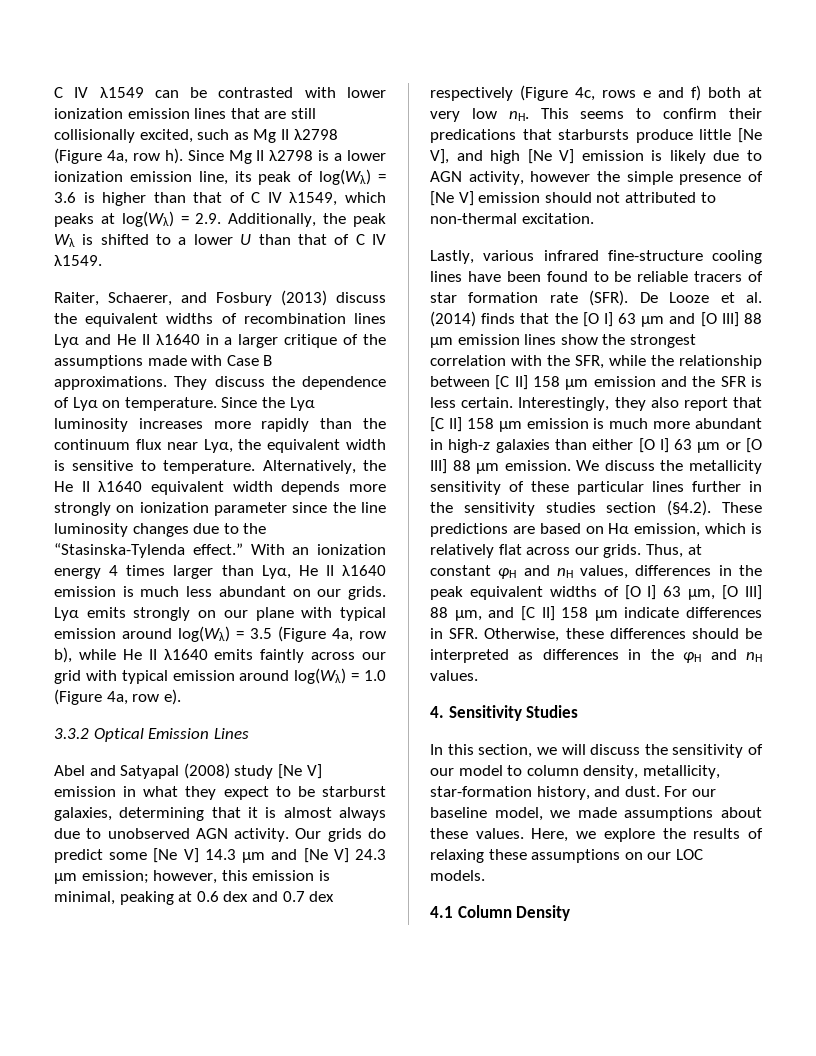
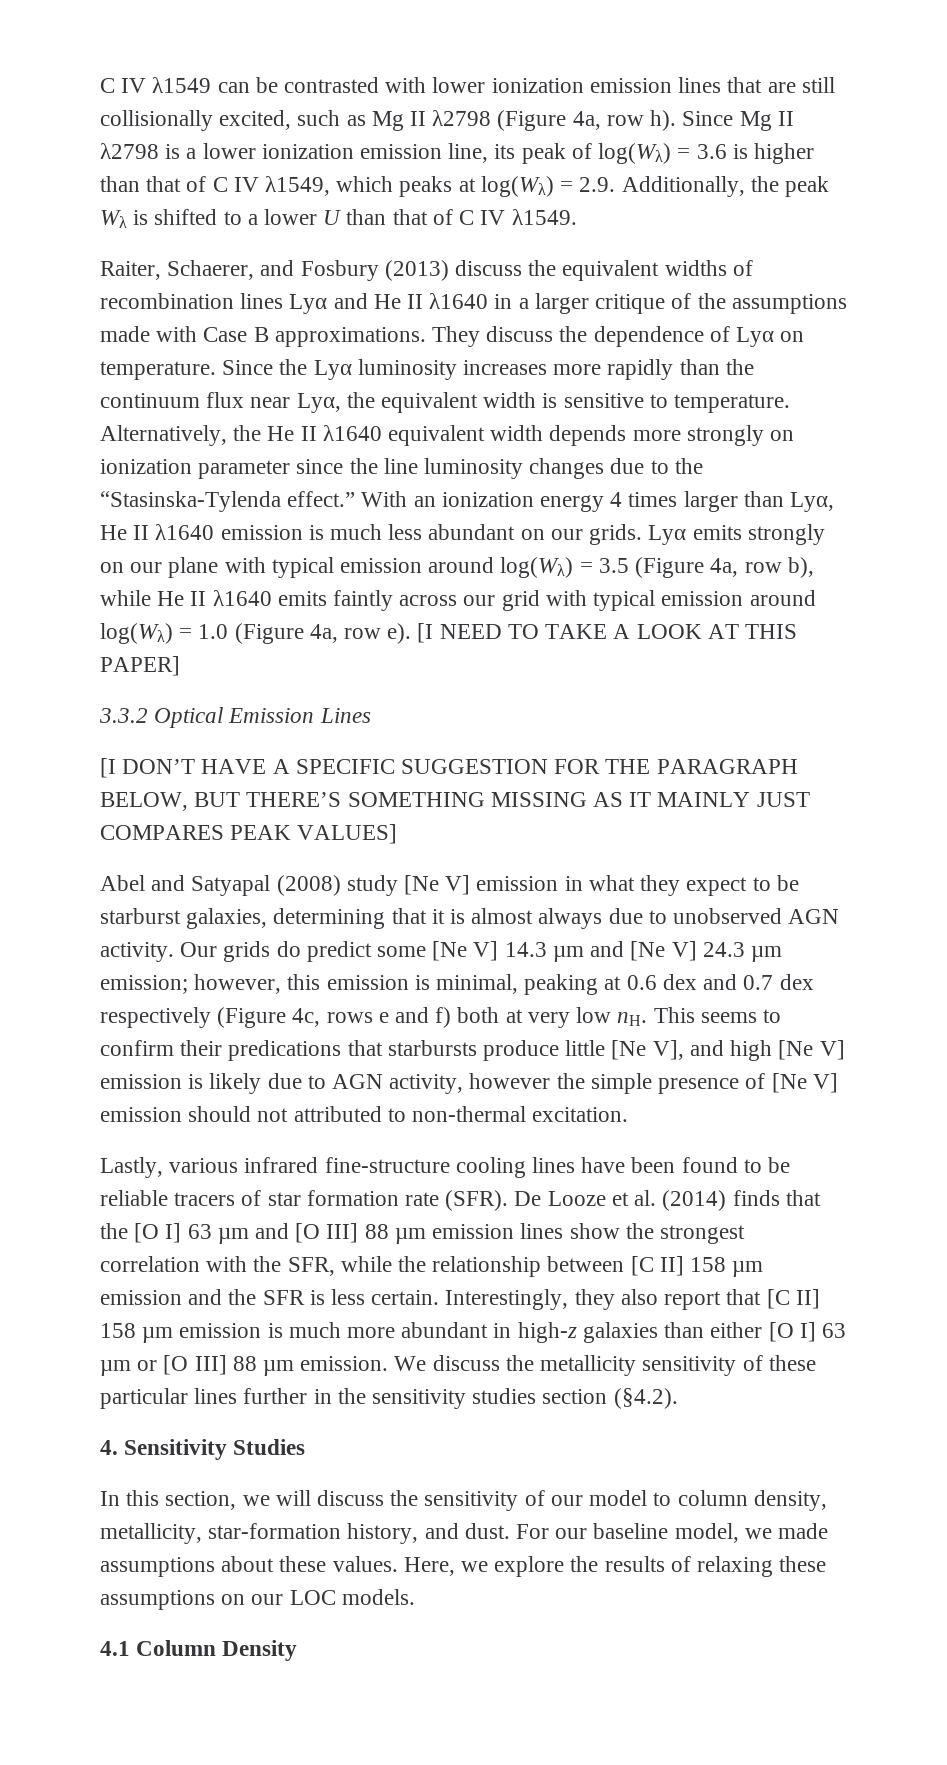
- Lyα emits strongly on our plane with typical emission around log(Wλ) = 3.5 (Figure 4a, row b), while He II λ1640 emits faintly across our grid with typical emission around log(Wλ) = 1.0 (Figure 4a, row e).
+ Lyα emits strongly on our plane with typical emission around log(Wλ) = 3.5 (Figure 4a, row b), while He II λ1640 emits faintly across our grid with typical emission around log(Wλ) = 1.0 (Figure 4a, row e). [I NEED TO TAKE A LOOK AT THIS PAPER]
  3.3.2 Optical Emission Lines
+ [I DON’T HAVE A SPECIFIC SUGGESTION FOR THE PARAGRAPH BELOW, BUT THERE’S SOMETHING MISSING AS IT MAINLY JUST COMPARES PEAK VALUES]
- We discuss the metallicity sensitivity of these particular lines further in the sensitivity studies section (§4.2). These predictions are based on Hα emission, which is relatively flat across our grids. Thus, at constant φH and nH values, differences in the peak equivalent widths of [O I] 63 µm, [O III] 88 µm, and [C II] 158 µm indicate differences in SFR. Otherwise, these differences should be interpreted as differences in the φH and nH values.
+ We discuss the metallicity sensitivity of these particular lines further in the sensitivity studies section (§4.2).

